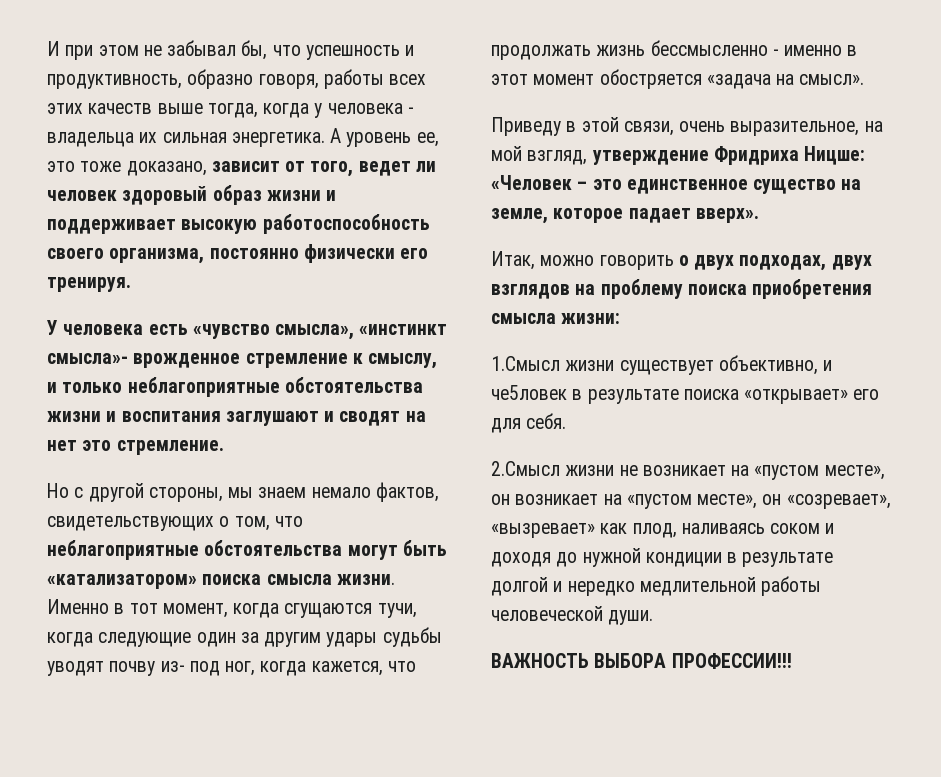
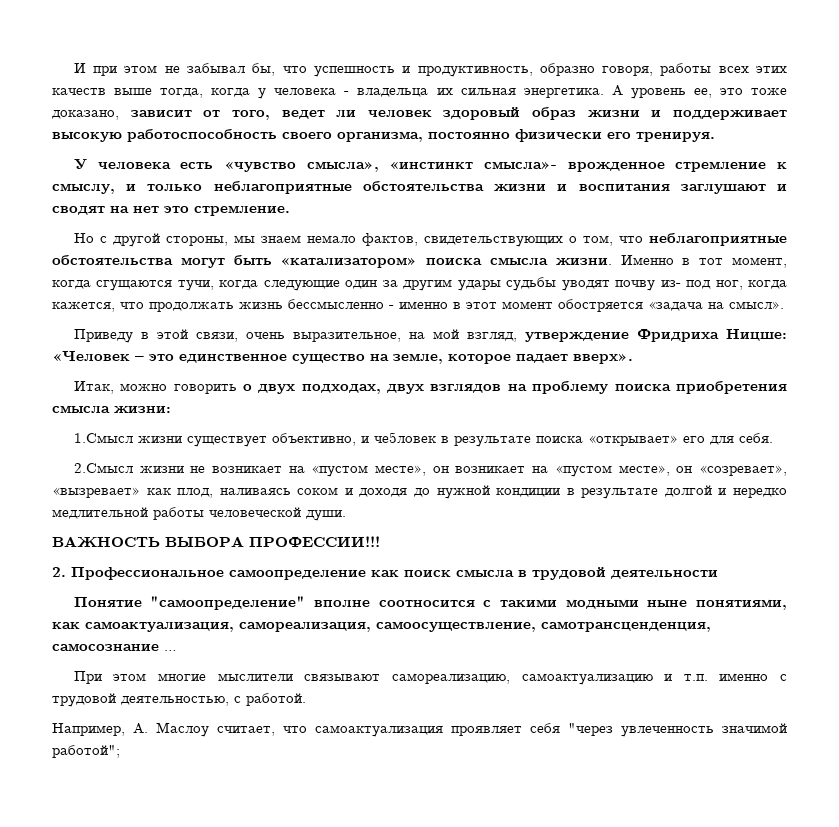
+ 2. Профессиональное самоопределение как поиск смысла в трудовой деятельности
+ Понятие "самоопределение" вполне соотносится с такими модными ныне понятиями, как самоактуализация, самореализация, самоосуществление, самотрансценденция, самосознание …
+ При этом многие мыслители связывают самореализацию, самоактуализацию и т.п. именно с трудовой деятельностью, с работой.
+ Например, А. Маслоу считает, что самоактуализация проявляет себя "через увлеченность значимой работой";

